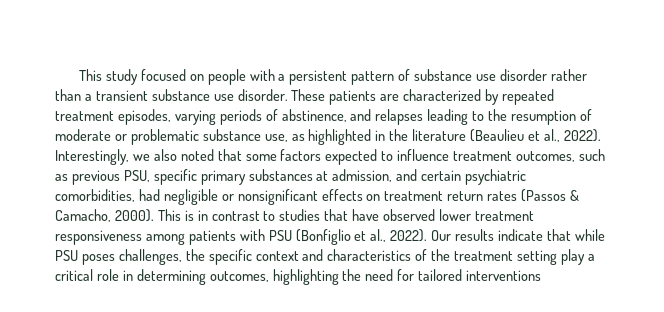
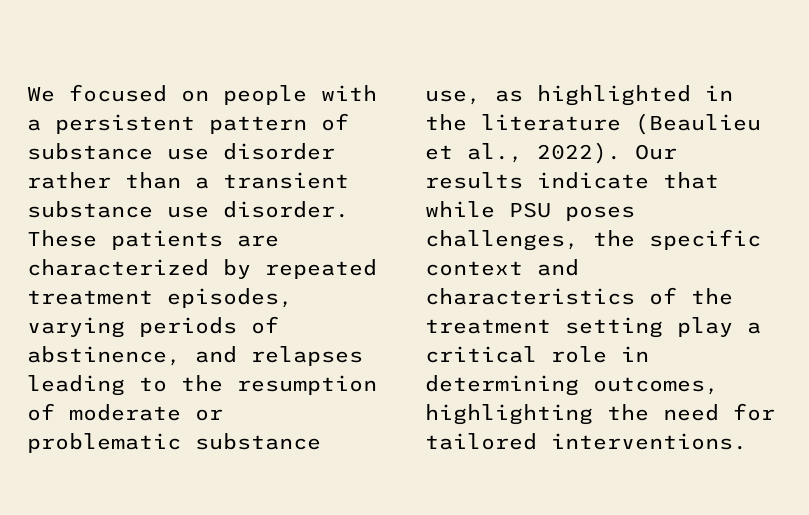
- This study focused on people with a persistent pattern of substance use disorder rather than a transient substance use disorder.
+ We focused on people with a persistent pattern of substance use disorder rather than a transient substance use disorder.
- Interestingly, we also noted that some factors expected to influence treatment outcomes, such as previous PSU, specific primary substances at admission, and certain psychiatric comorbidities, had negligible or nonsignificant effects on treatment return rates (Passos & Camacho, 2000). This is in contrast to studies that have observed lower treatment responsiveness among patients with PSU (Bonfiglio et al., 2022).
- Our results indicate that while PSU poses challenges, the specific context and characteristics of the treatment setting play a critical role in determining outcomes, highlighting the need for tailored interventions
+ Our results indicate that while PSU poses challenges, the specific context and characteristics of the treatment setting play a critical role in determining outcomes, highlighting the need for tailored interventions.

